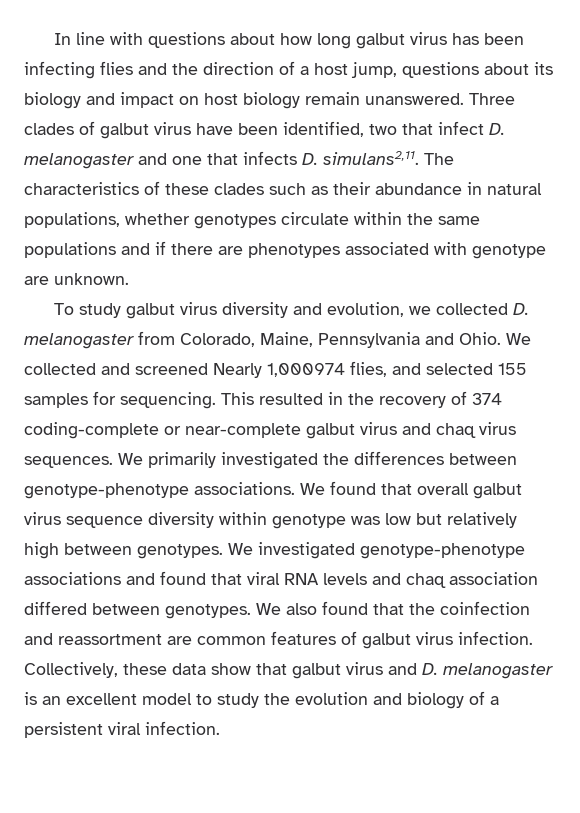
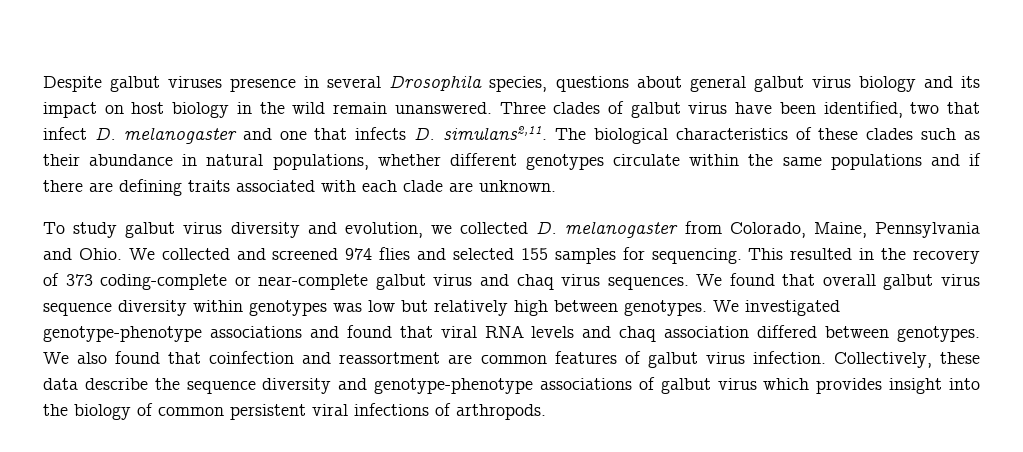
- In line with questions about how long galbut virus has been infecting flies and the direction of a host jump, questions about its biology and impact on host biology remain unanswered.
+ Despite galbut viruses presence in several Drosophila species, questions about general galbut virus biology and its impact on host biology in the wild remain unanswered.
- The characteristics of these clades such as their abundance in natural populations, whether genotypes circulate within the same populations and if there are phenotypes associated with genotype are unknown.
+ The biological characteristics of these clades such as their abundance in natural populations, whether different genotypes circulate within the same populations and if there are defining traits associated with each clade are unknown.
- We collected and screened Nearly 1,000974 flies, and selected 155 samples for sequencing.
+ We collected and screened 974 flies and selected 155 samples for sequencing.
- This resulted in the recovery of 374 coding-complete or near-complete galbut virus and chaq virus sequences.
+ This resulted in the recovery of 373 coding-complete or near-complete galbut virus and chaq virus sequences.
- We primarily investigated the differences between genotype-phenotype associations. We found that overall galbut virus sequence diversity within genotype was low but relatively high between genotypes.
+ We found that overall galbut virus sequence diversity within genotypes was low but relatively high between genotypes.
- We also found that the coinfection and reassortment are common features of galbut virus infection.
+ We also found that coinfection and reassortment are common features of galbut virus infection.
- Collectively, these data show that galbut virus and D. melanogaster is an excellent model to study the evolution and biology of a persistent viral infection.
+ Collectively, these data describe the sequence diversity and genotype-phenotype associations of galbut virus which provides insight into the biology of common persistent viral infections of arthropods.

